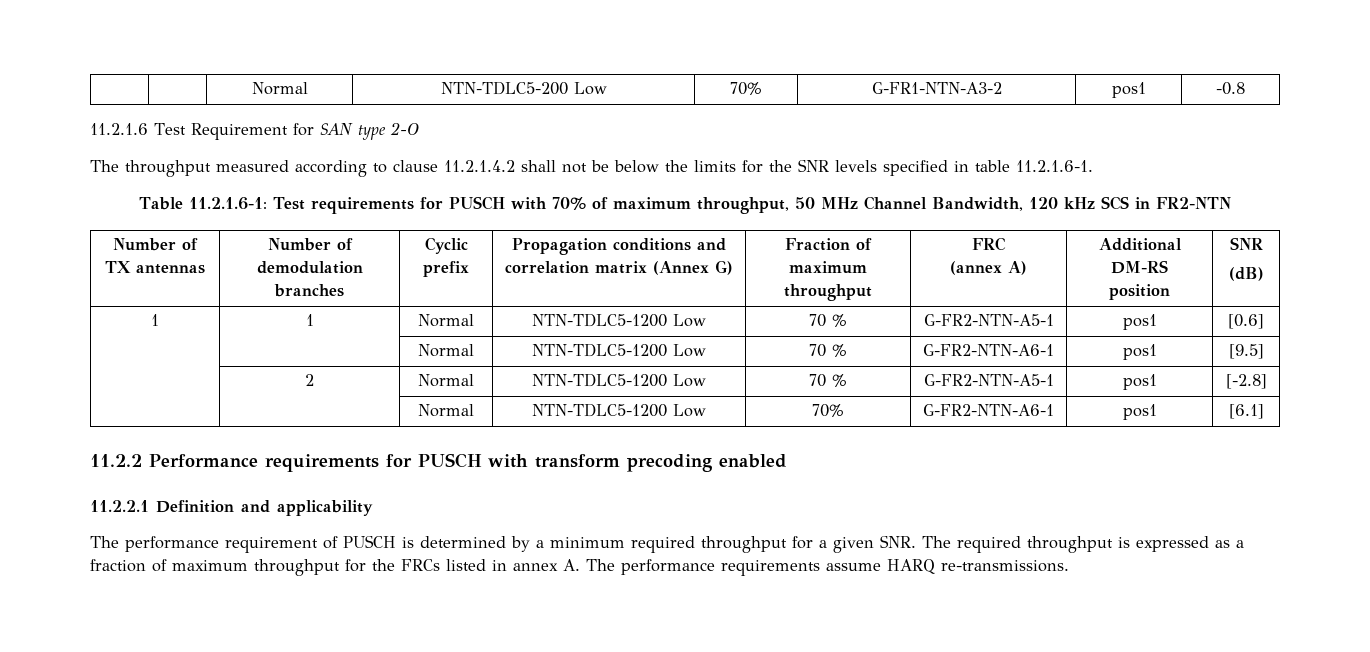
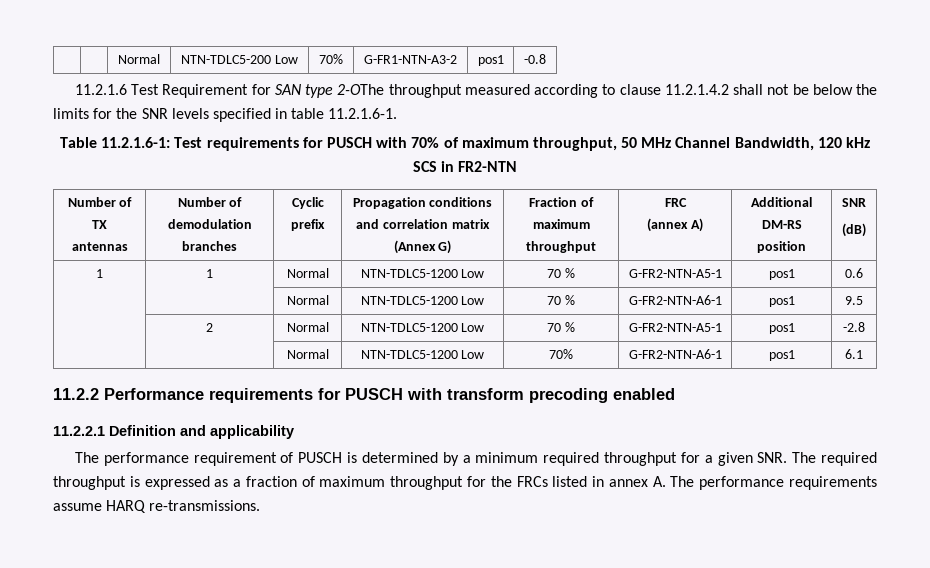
- 11.2.1.6 Test Requirement for SAN type 2-O
- The throughput measured according to clause 11.2.1.4.2 shall not be below the limits for the SNR levels specified in table 11.2.1.6-1.
+ 11.2.1.6 Test Requirement for SAN type 2-OThe throughput measured according to clause 11.2.1.4.2 shall not be below the limits for the SNR levels specified in table 11.2.1.6-1.
- 1 | 1 | Normal | NTN-TDLC5-1200 Low | 70 % | G-FR2-NTN-A5-1 | pos1 | [0.6]
+ 1 | 1 | Normal | NTN-TDLC5-1200 Low | 70 % | G-FR2-NTN-A5-1 | pos1 | 0.6
- | | Normal | NTN-TDLC5-1200 Low | 70 % | G-FR2-NTN-A6-1 | pos1 | [9.5]
+ | | Normal | NTN-TDLC5-1200 Low | 70 % | G-FR2-NTN-A6-1 | pos1 | 9.5
- | 2 | Normal | NTN-TDLC5-1200 Low | 70 % | G-FR2-NTN-A5-1 | pos1 | [-2.8]
+ | 2 | Normal | NTN-TDLC5-1200 Low | 70 % | G-FR2-NTN-A5-1 | pos1 | -2.8
- | | Normal | NTN-TDLC5-1200 Low | 70% | G-FR2-NTN-A6-1 | pos1 | [6.1]
+ | | Normal | NTN-TDLC5-1200 Low | 70% | G-FR2-NTN-A6-1 | pos1 | 6.1

